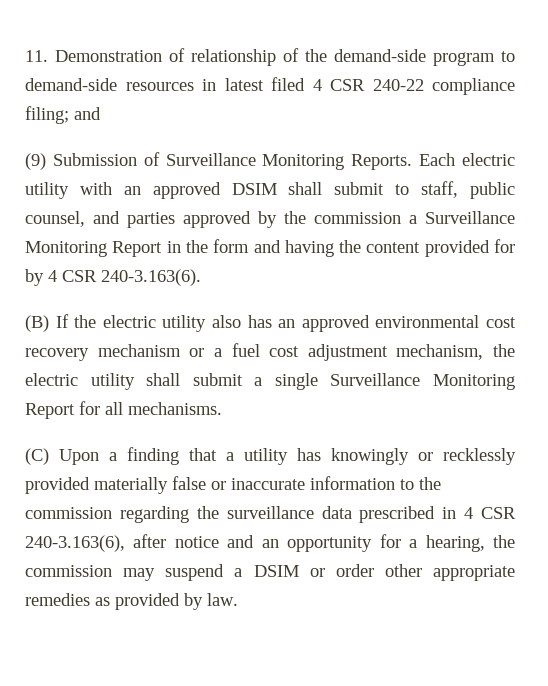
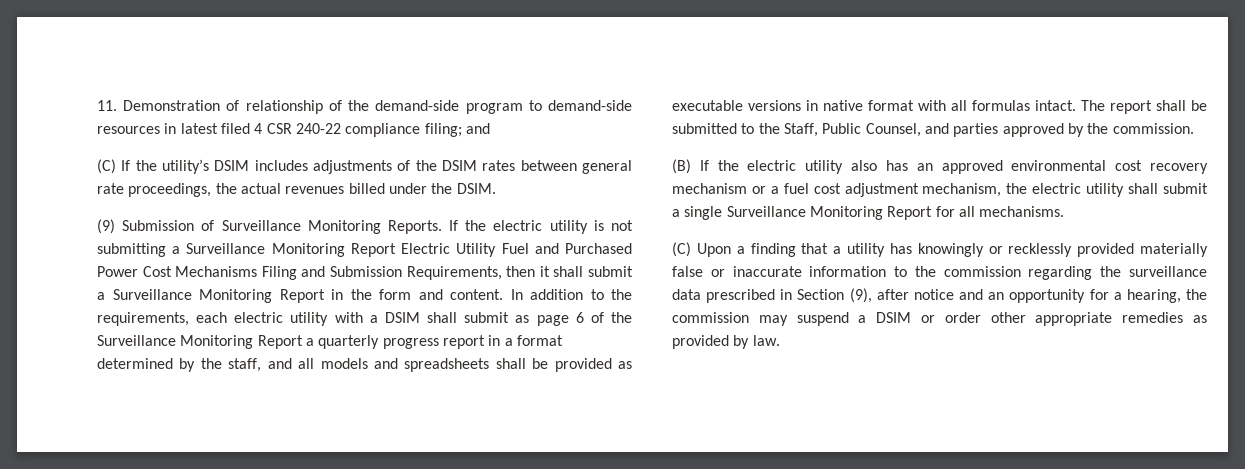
+ (C) If the utility’s DSIM includes adjustments of the DSIM rates between general rate proceedings, the actual revenues billed under the DSIM.
- Each electric utility with an approved DSIM shall submit to staff, public counsel, and parties approved by the commission a Surveillance Monitoring Report in the form and having the content provided for by 4 CSR 240-3.163(6).
+ If the electric utility is not submitting a Surveillance Monitoring Report Electric Utility Fuel and Purchased Power Cost Mechanisms Filing and Submission Requirements, then it shall submit a Surveillance Monitoring Report in the form and content. In addition to the requirements, each electric utility with a DSIM shall submit as page 6 of the Surveillance Monitoring Report a quarterly progress report in a format determined by the staff, and all models and spreadsheets shall be provided as executable versions in native format with all formulas intact. The report shall be submitted to the Staff, Public Counsel, and parties approved by the commission.
- (C) Upon a finding that a utility has knowingly or recklessly provided materially false or inaccurate information to the commission regarding the surveillance data prescribed in 4 CSR 240-3.163(6), after notice and an opportunity for a hearing, the commission may suspend a DSIM or order other appropriate remedies as provided by law.
+ (C) Upon a finding that a utility has knowingly or recklessly provided materially false or inaccurate information to the commission regarding the surveillance data prescribed in Section (9), after notice and an opportunity for a hearing, the commission may suspend a DSIM or order other appropriate remedies as provided by law.

